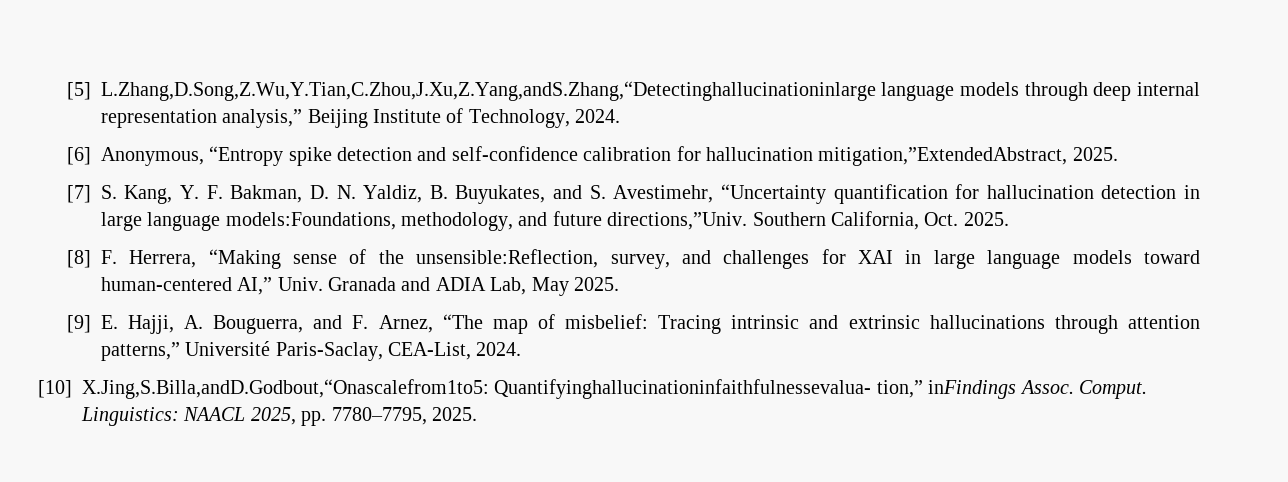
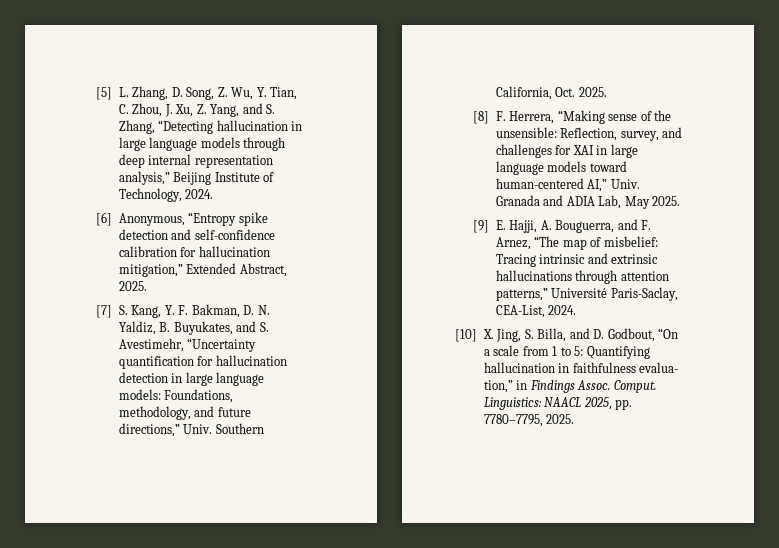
- [5] L.Zhang,D.Song,Z.Wu,Y.Tian,C.Zhou,J.Xu,Z.Yang,andS.Zhang,“Detectinghallucinationinlarge language models through deep internal representation analysis,” Beijing Institute of Technology, 2024.
+ [5] L. Zhang, D. Song, Z. Wu, Y. Tian, C. Zhou, J. Xu, Z. Yang, and S. Zhang, “Detecting hallucination in large language models through deep internal representation analysis,” Beijing Institute of Technology, 2024.
- [6] Anonymous, “Entropy spike detection and self-confidence calibration for hallucination mitigation,”ExtendedAbstract, 2025.
+ [6] Anonymous, “Entropy spike detection and self-confidence calibration for hallucination mitigation,” Extended Abstract, 2025.
- [7] S. Kang, Y. F. Bakman, D. N. Yaldiz, B. Buyukates, and S. Avestimehr, “Uncertainty quantification for hallucination detection in large language models:Foundations, methodology, and future directions,”Univ.
+ [7] S. Kang, Y. F. Bakman, D. N. Yaldiz, B. Buyukates, and S. Avestimehr, “Uncertainty quantification for hallucination detection in large language models: Foundations, methodology, and future directions,” Univ.
- [8] F. Herrera, “Making sense of the unsensible:Reflection, survey, and challenges for XAI in large language models toward human-centered AI,” Univ.
+ [8] F. Herrera, “Making sense of the unsensible: Reflection, survey, and challenges for XAI in large language models toward human-centered AI,” Univ.
- [10] X.Jing,S.Billa,andD.Godbout,“Onascalefrom1to5: Quantifyinghallucinationinfaithfulnessevalua- tion,” inFindings Assoc.
+ [10] X. Jing, S. Billa, and D. Godbout, “On a scale from 1 to 5: Quantifying hallucination in faithfulness evalua- tion,” in Findings Assoc.

